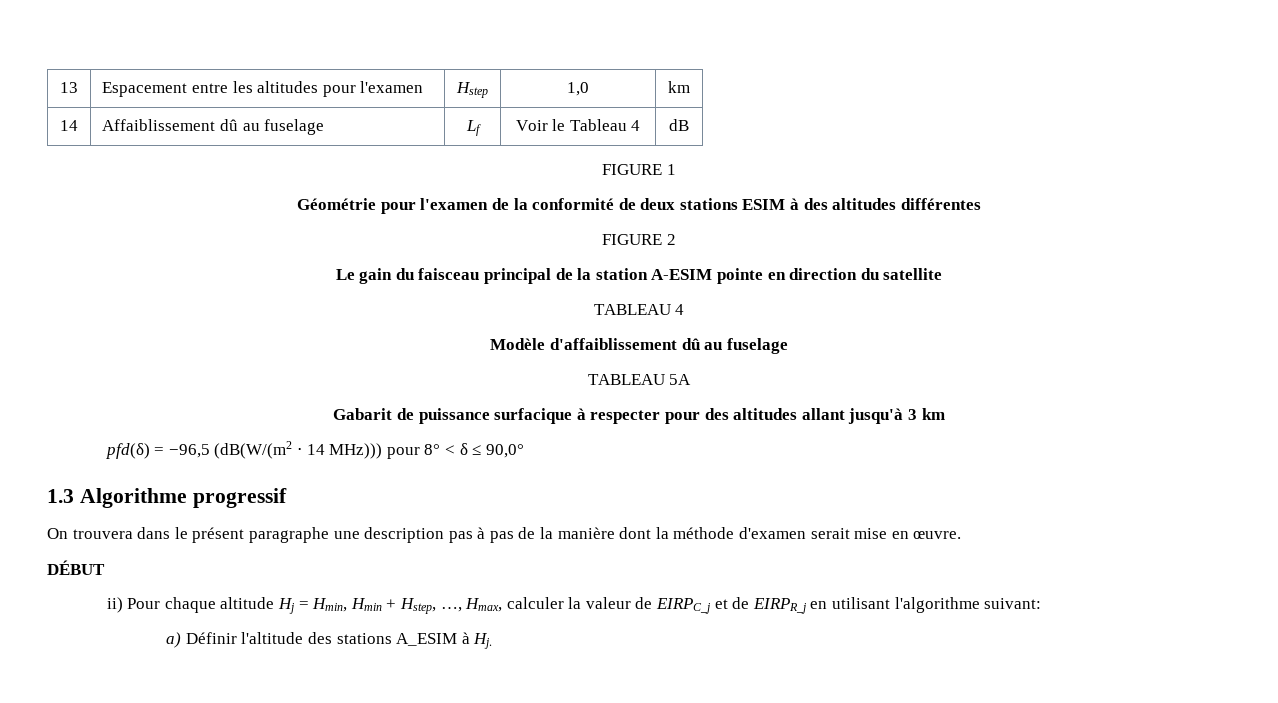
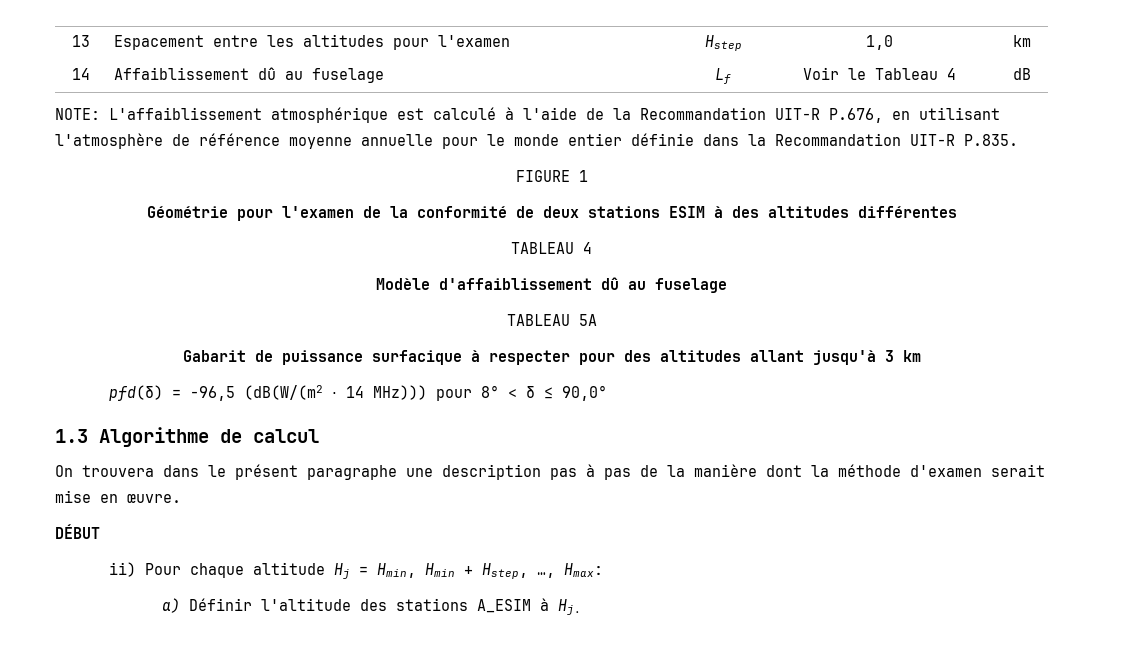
+ NOTE: L'affaiblissement atmosphérique est calculé à l'aide de la Recommandation UIT-R P.676, en utilisant l'atmosphère de référence moyenne annuelle pour le monde entier définie dans la Recommandation UIT-R P.835.
- FIGURE 2
- Le gain du faisceau principal de la station A-ESIM pointe en direction du satellite
- 1.3 Algorithme progressif
+ 1.3 Algorithme de calcul
- ii) Pour chaque altitude Hj = Hmin, Hmin + Hstep, …, Hmax, calculer la valeur de EIRPC_j et de EIRPR_j en utilisant l'algorithme suivant:
+ ii) Pour chaque altitude Hj = Hmin, Hmin + Hstep, …, Hmax:

